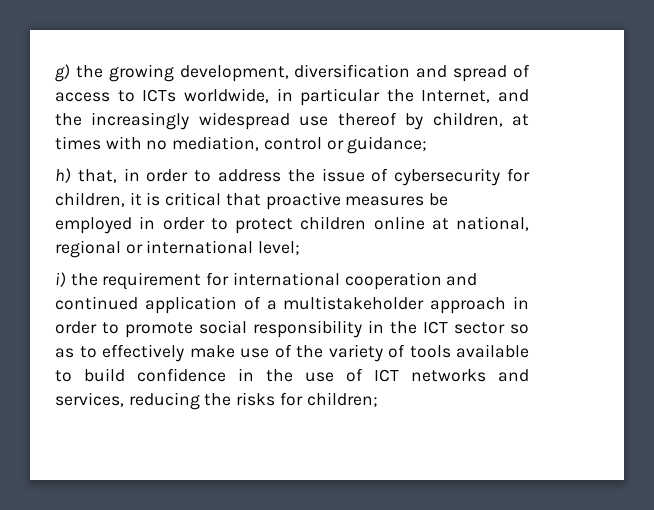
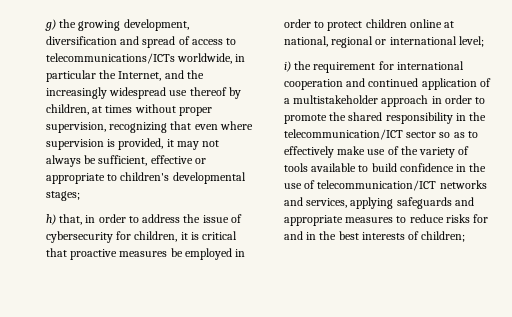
- g) the growing development, diversification and spread of access to ICTs worldwide, in particular the Internet, and the increasingly widespread use thereof by children, at times with no mediation, control or guidance;
+ g) the growing development, diversification and spread of access to telecommunications/ICTs worldwide, in particular the Internet, and the increasingly widespread use thereof by children, at times without proper supervision, recognizing that even where supervision is provided, it may not always be sufficient, effective or appropriate to children's developmental stages;
- i) the requirement for international cooperation and continued application of a multistakeholder approach in order to promote social responsibility in the ICT sector so as to effectively make use of the variety of tools available to build confidence in the use of ICT networks and services, reducing the risks for children;
+ i) the requirement for international cooperation and continued application of a multistakeholder approach in order to promote the shared responsibility in the telecommunication/ICT sector so as to effectively make use of the variety of tools available to build confidence in the use of telecommunication/ICT networks and services, applying safeguards and appropriate measures to reduce risks for and in the best interests of children;

